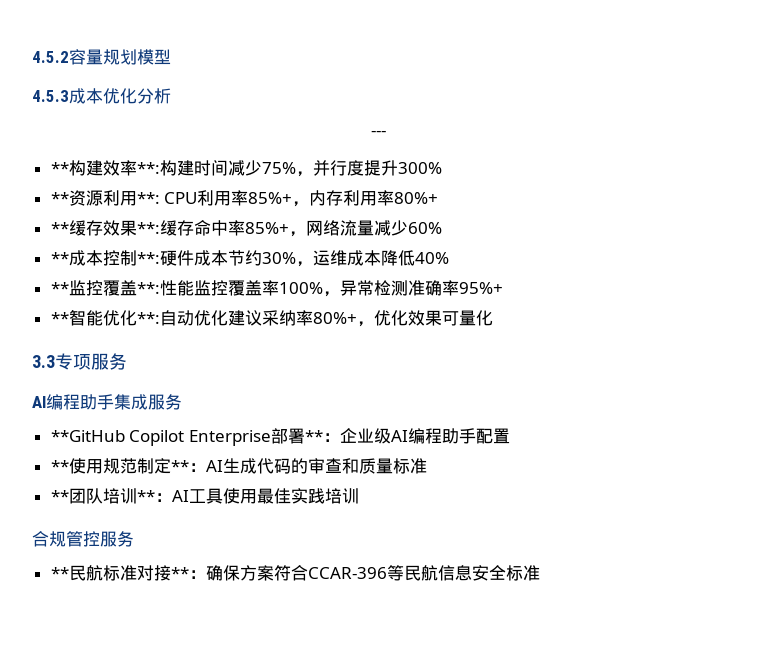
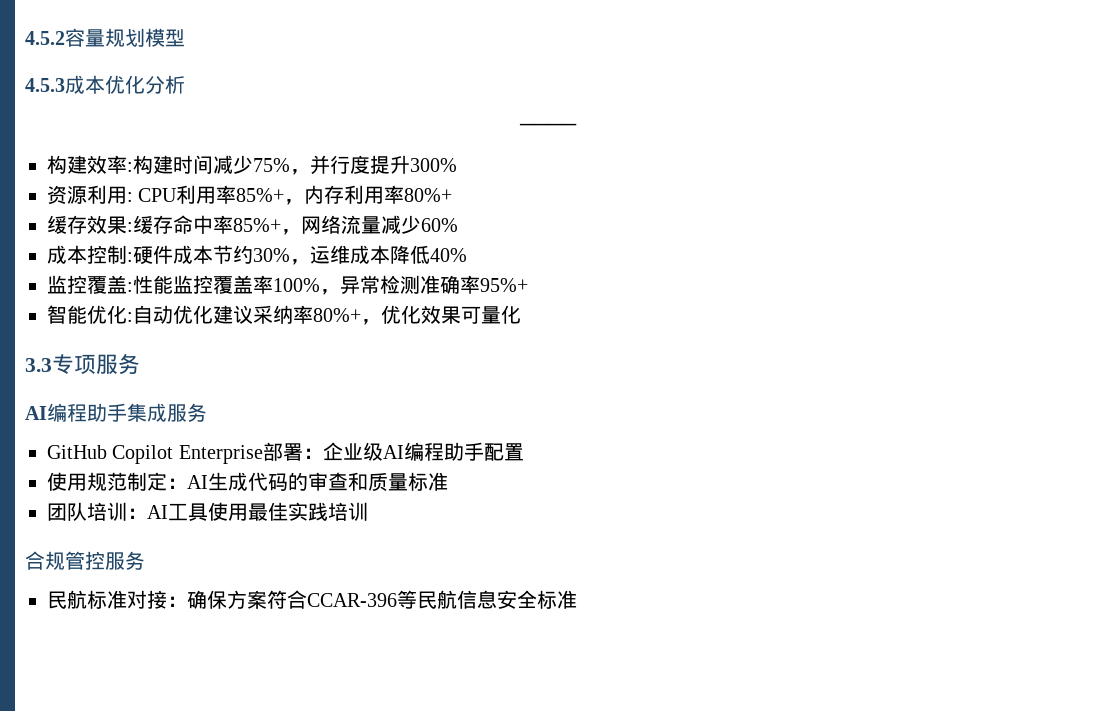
- ---
- **构建效率**:构建时间减少75%，并行度提升300%
+ ────
+ 构建效率:构建时间减少75%，并行度提升300%
- **资源利用**: CPU利用率85%+，内存利用率80%+
+ 资源利用: CPU利用率85%+，内存利用率80%+
- **缓存效果**:缓存命中率85%+，网络流量减少60%
+ 缓存效果:缓存命中率85%+，网络流量减少60%
- **成本控制**:硬件成本节约30%，运维成本降低40%
+ 成本控制:硬件成本节约30%，运维成本降低40%
- **监控覆盖**:性能监控覆盖率100%，异常检测准确率95%+
+ 监控覆盖:性能监控覆盖率100%，异常检测准确率95%+
- **智能优化**:自动优化建议采纳率80%+，优化效果可量化
+ 智能优化:自动优化建议采纳率80%+，优化效果可量化
- **GitHub Copilot Enterprise部署**：企业级AI编程助手配置
+ GitHub Copilot Enterprise部署：企业级AI编程助手配置
- **使用规范制定**：AI生成代码的审查和质量标准
+ 使用规范制定：AI生成代码的审查和质量标准
- **团队培训**：AI工具使用最佳实践培训
+ 团队培训：AI工具使用最佳实践培训
- **民航标准对接**：确保方案符合CCAR-396等民航信息安全标准
+ 民航标准对接：确保方案符合CCAR-396等民航信息安全标准

